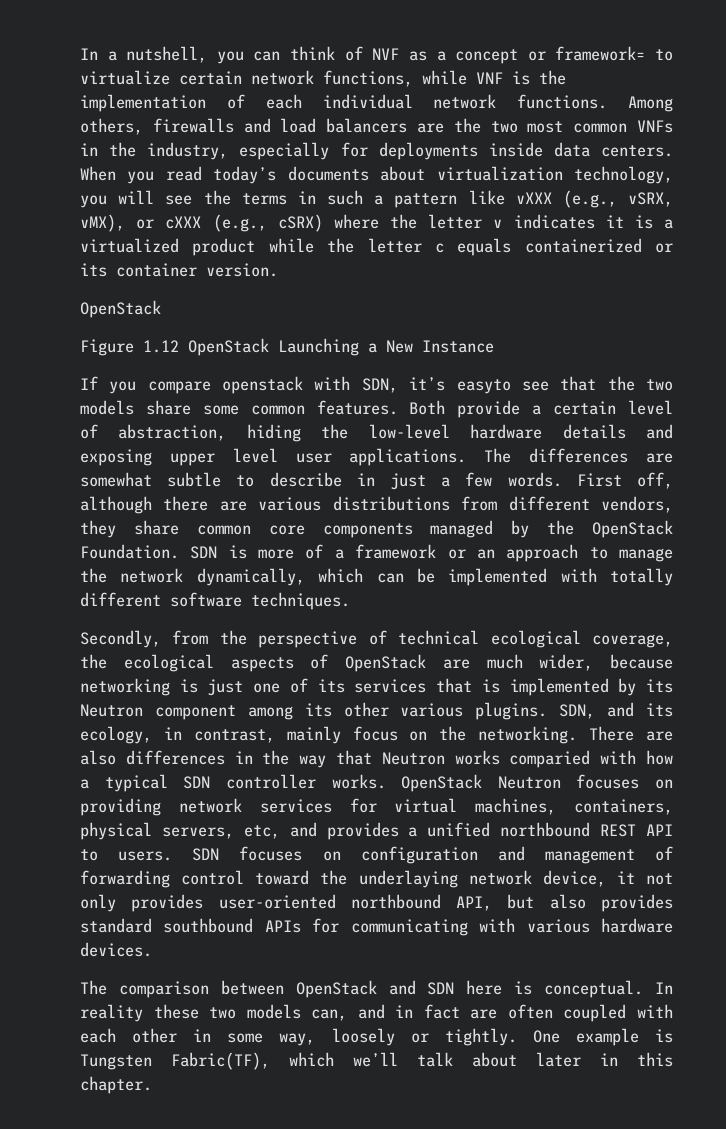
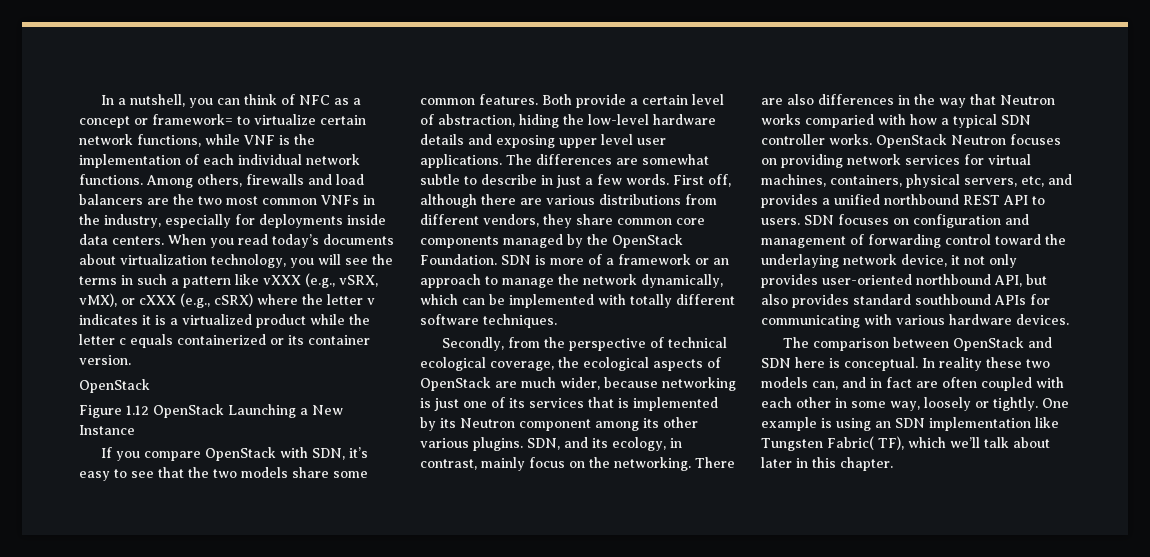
- In a nutshell, you can think of NVF as a concept or framework= to virtualize certain network functions, while VNF is the implementation of each individual network functions.
+ In a nutshell, you can think of NFC as a concept or framework= to virtualize certain network functions, while VNF is the implementation of each individual network functions.
- If you compare openstack with SDN, it’s easyto see that the two models share some common features.
+ If you compare OpenStack with SDN, it’s easy to see that the two models share some common features.
- One example is Tungsten Fabric(TF), which we’ll talk about later in this chapter.
+ One example is using an SDN implementation like Tungsten Fabric( TF), which we’ll talk about later in this chapter.

